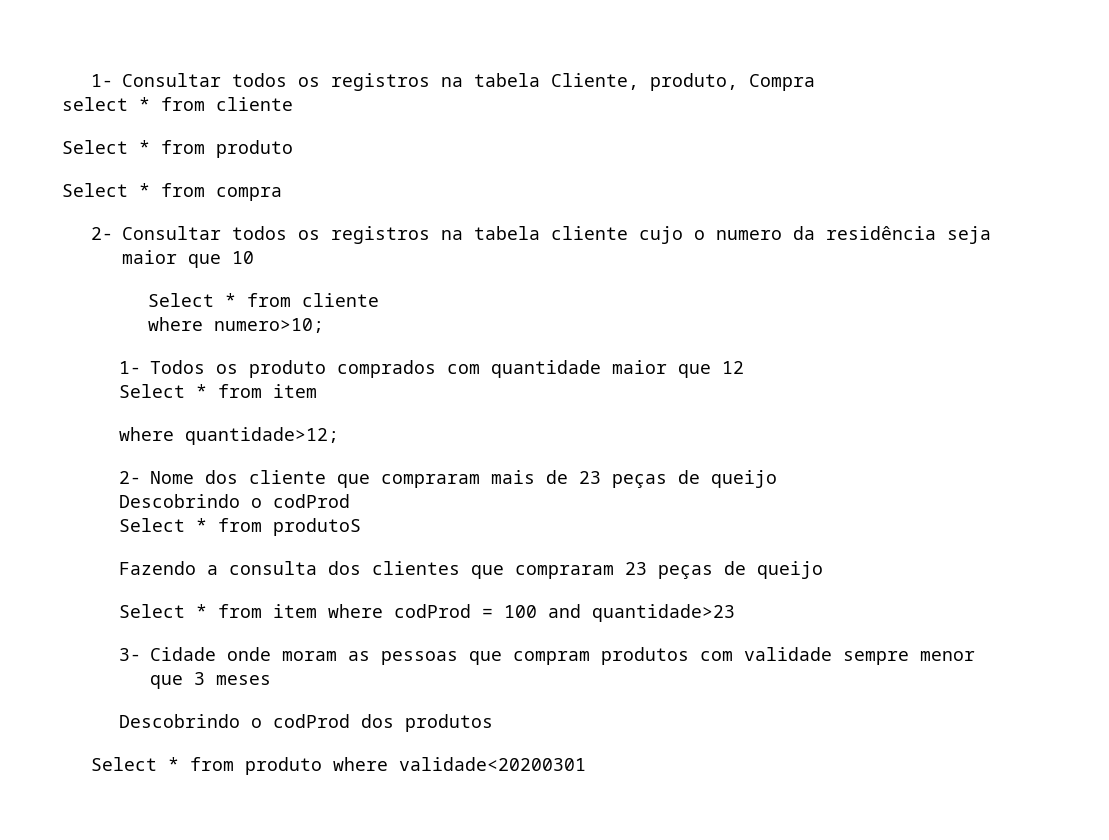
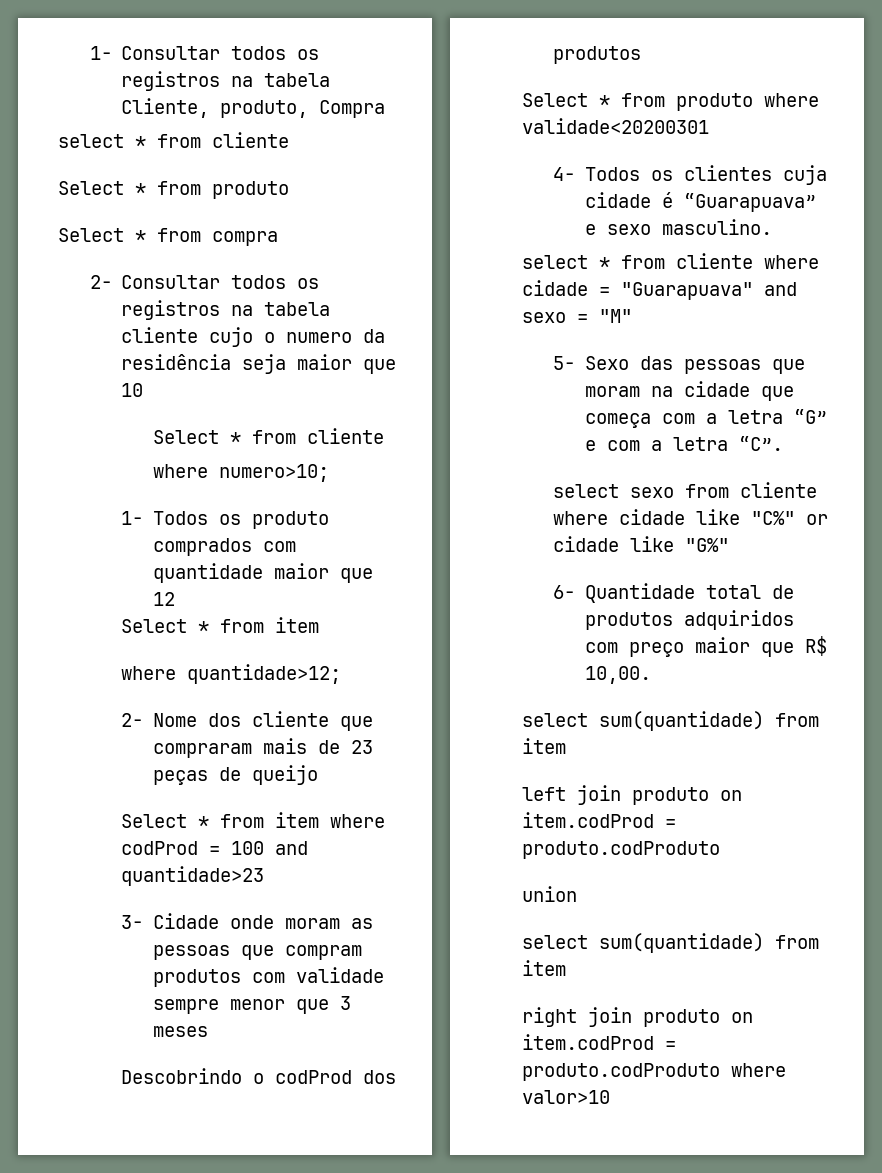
  2- Nome dos cliente que compraram mais de 23 peças de queijo
- Descobrindo o codProd
- Select * from produtoS
- Fazendo a consulta dos clientes que compraram 23 peças de queijo
+ 4- Todos os clientes cuja cidade é “Guarapuava” e sexo masculino.
+ select * from cliente where cidade = "Guarapuava" and sexo = "M"
+ 5- Sexo das pessoas que moram na cidade que começa com a letra “G” e com a letra “C”.
+ select sexo from cliente where cidade like "C%" or cidade like "G%"
+ 6- Quantidade total de produtos adquiridos com preço maior que R$ 10,00.
+ select sum(quantidade) from item
+ left join produto on item.codProd = produto.codProduto
+ union
+ select sum(quantidade) from item
+ right join produto on item.codProd = produto.codProduto where valor>10

